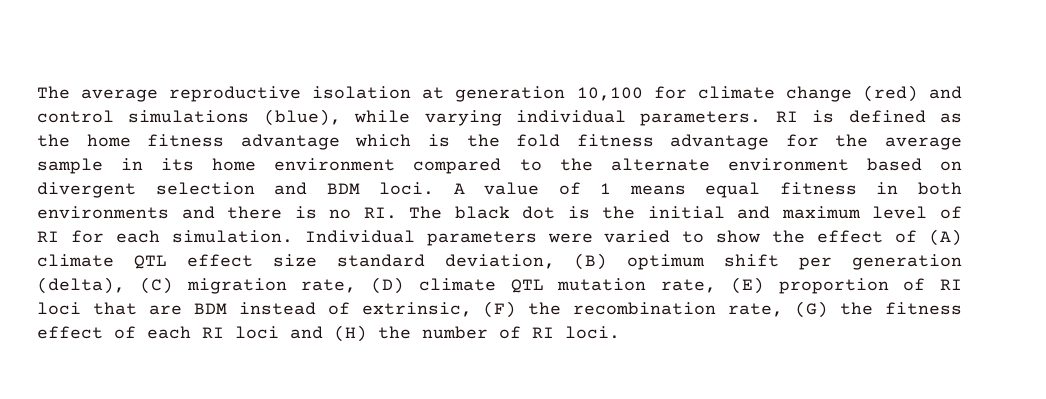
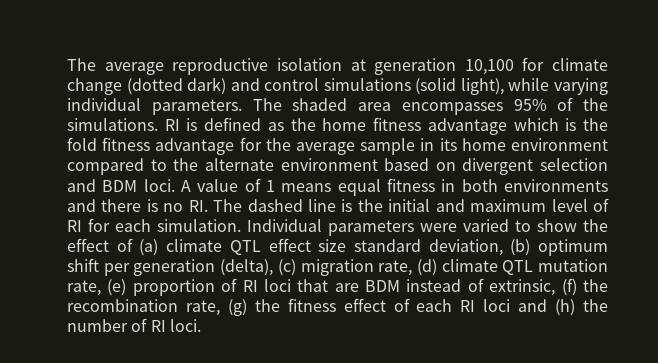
- The average reproductive isolation at generation 10,100 for climate change (red) and control simulations (blue), while varying individual parameters.
+ The average reproductive isolation at generation 10,100 for climate change (dotted dark) and control simulations (solid light), while varying individual parameters.
+ The shaded area encompasses 95% of the simulations.
- A value of 1 means equal fitness in both environments and there is no RI. The black dot is the initial and maximum level of RI for each simulation.
+ A value of 1 means equal fitness in both environments and there is no RI. The dashed line is the initial and maximum level of RI for each simulation.
- Individual parameters were varied to show the effect of (A) climate QTL effect size standard deviation, (B) optimum shift per generation (delta), (C) migration rate, (D) climate QTL mutation rate, (E) proportion of RI loci that are BDM instead of extrinsic, (F) the recombination rate, (G) the fitness effect of each RI loci and (H) the number of RI loci.
+ Individual parameters were varied to show the effect of (a) climate QTL effect size standard deviation, (b) optimum shift per generation (delta), (c) migration rate, (d) climate QTL mutation rate, (e) proportion of RI loci that are BDM instead of extrinsic, (f) the recombination rate, (g) the fitness effect of each RI loci and (h) the number of RI loci.

